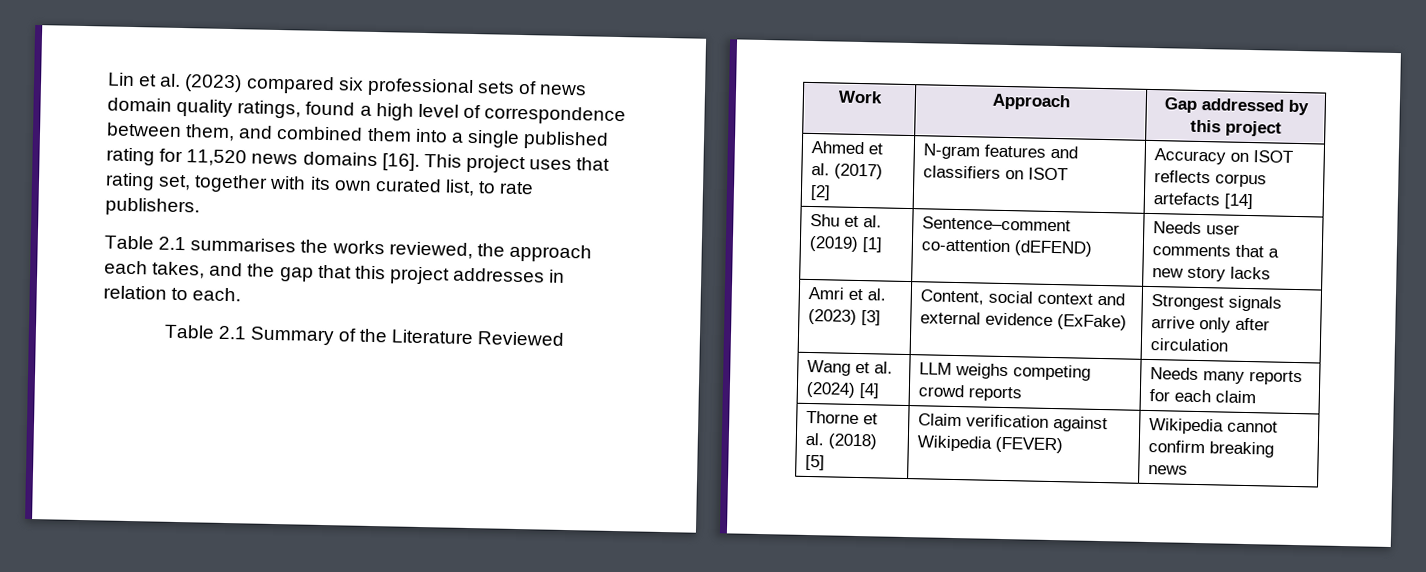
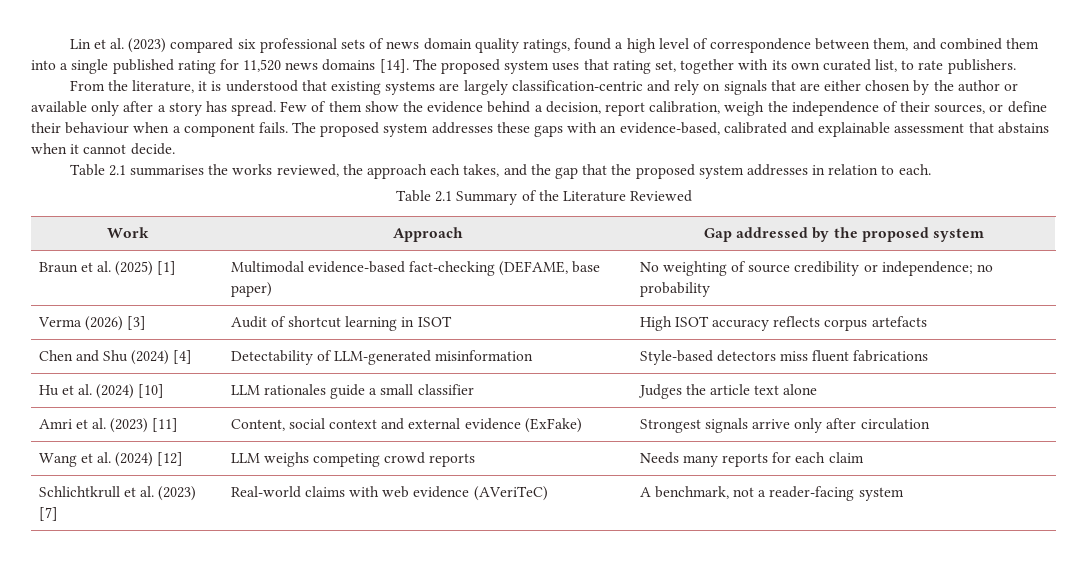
- Lin et al. (2023) compared six professional sets of news domain quality ratings, found a high level of correspondence between them, and combined them into a single published rating for 11,520 news domains [16]. This project uses that rating set, together with its own curated list, to rate publishers.
+ Lin et al. (2023) compared six professional sets of news domain quality ratings, found a high level of correspondence between them, and combined them into a single published rating for 11,520 news domains [14]. The proposed system uses that rating set, together with its own curated list, to rate publishers.
+ From the literature, it is understood that existing systems are largely classification-centric and rely on signals that are either chosen by the author or available only after a story has spread. Few of them show the evidence behind a decision, report calibration, weigh the independence of their sources, or define their behaviour when a component fails. The proposed system addresses these gaps with an evidence-based, calibrated and explainable assessment that abstains when it cannot decide.
- Table 2.1 summarises the works reviewed, the approach each takes, and the gap that this project addresses in relation to each.
+ Table 2.1 summarises the works reviewed, the approach each takes, and the gap that the proposed system addresses in relation to each.
- Work | Approach | Gap addressed by this project
- Ahmed et al. (2017) [2] | N-gram features and classifiers on ISOT | Accuracy on ISOT reflects corpus artefacts [14]
- Shu et al. (2019) [1] | Sentence–comment co-attention (dEFEND) | Needs user comments that a new story lacks
+ Work | Approach | Gap addressed by the proposed system
+ Braun et al. (2025) [1] | Multimodal evidence-based fact-checking (DEFAME, base paper) | No weighting of source credibility or independence; no probability
+ Verma (2026) [3] | Audit of shortcut learning in ISOT | High ISOT accuracy reflects corpus artefacts
+ Chen and Shu (2024) [4] | Detectability of LLM-generated misinformation | Style-based detectors miss fluent fabrications
+ Hu et al. (2024) [10] | LLM rationales guide a small classifier | Judges the article text alone
- Amri et al. (2023) [3] | Content, social context and external evidence (ExFake) | Strongest signals arrive only after circulation
+ Amri et al. (2023) [11] | Content, social context and external evidence (ExFake) | Strongest signals arrive only after circulation
- Wang et al. (2024) [4] | LLM weighs competing crowd reports | Needs many reports for each claim
+ Wang et al. (2024) [12] | LLM weighs competing crowd reports | Needs many reports for each claim
- Thorne et al. (2018) [5] | Claim verification against Wikipedia (FEVER) | Wikipedia cannot confirm breaking news
+ Schlichtkrull et al. (2023) [7] | Real-world claims with web evidence (AVeriTeC) | A benchmark, not a reader-facing system

